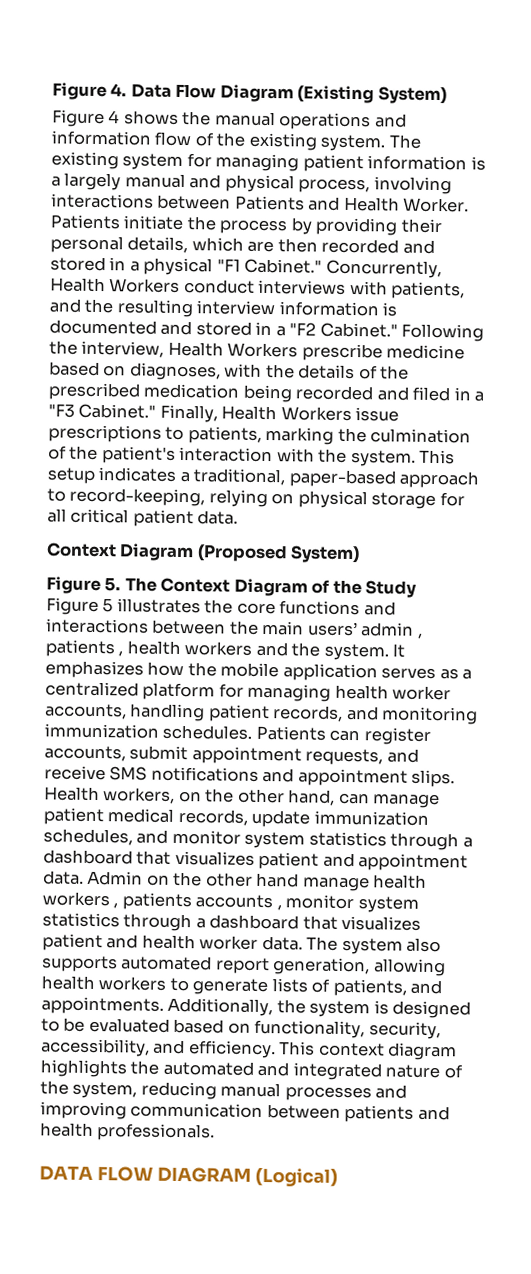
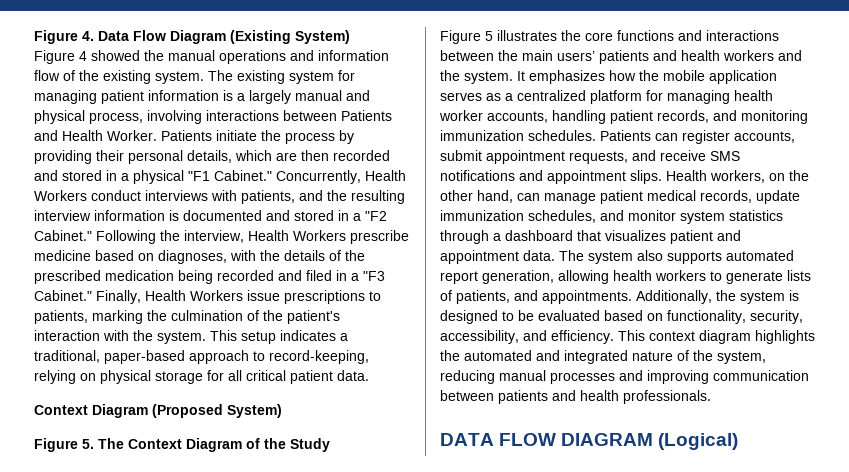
- Figure 4 shows the manual operations and information flow of the existing system.
+ Figure 4 showed the manual operations and information flow of the existing system.
- Figure 5 illustrates the core functions and interactions between the main users’ admin , patients , health workers and the system.
+ Figure 5 illustrates the core functions and interactions between the main users’ patients and health workers and the system.
- Admin on the other hand manage health workers , patients accounts , monitor system statistics through a dashboard that visualizes patient and health worker data.

